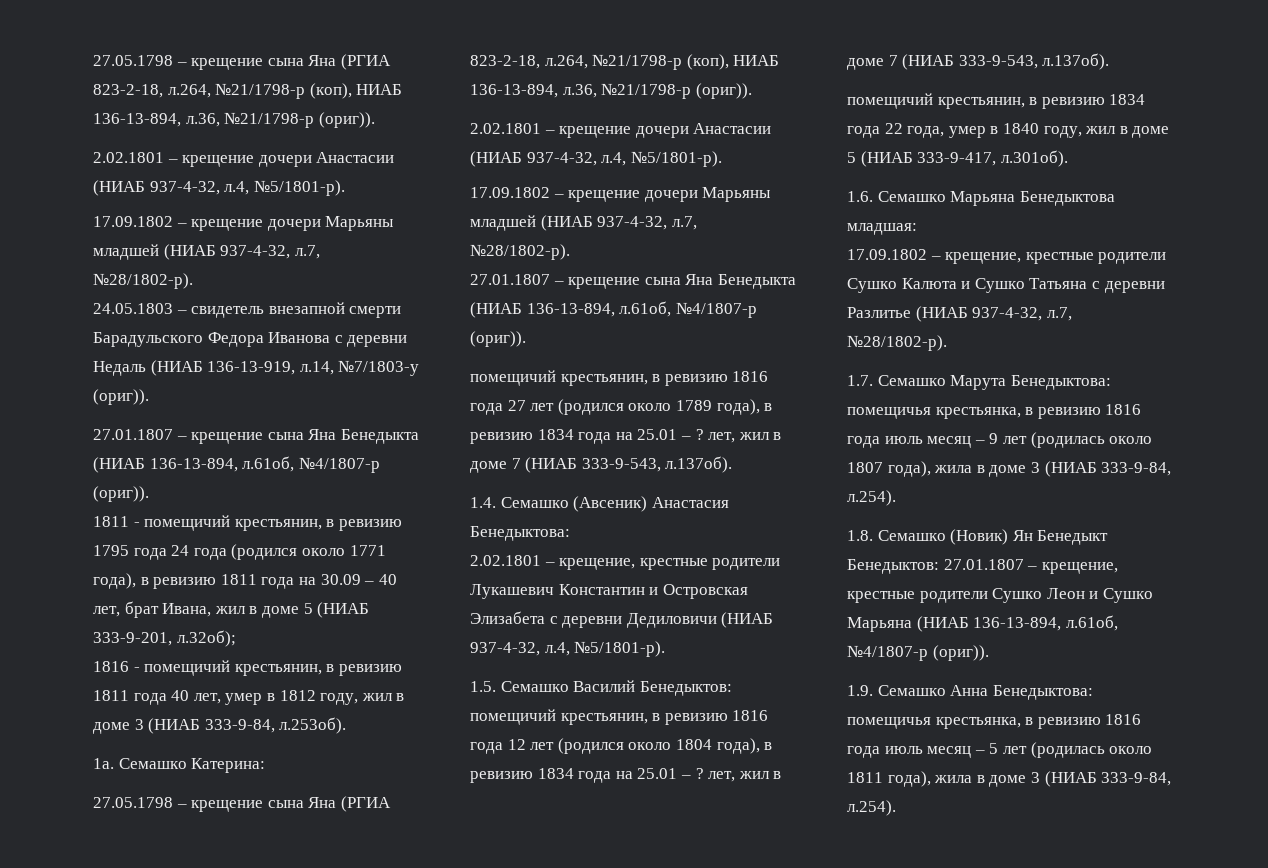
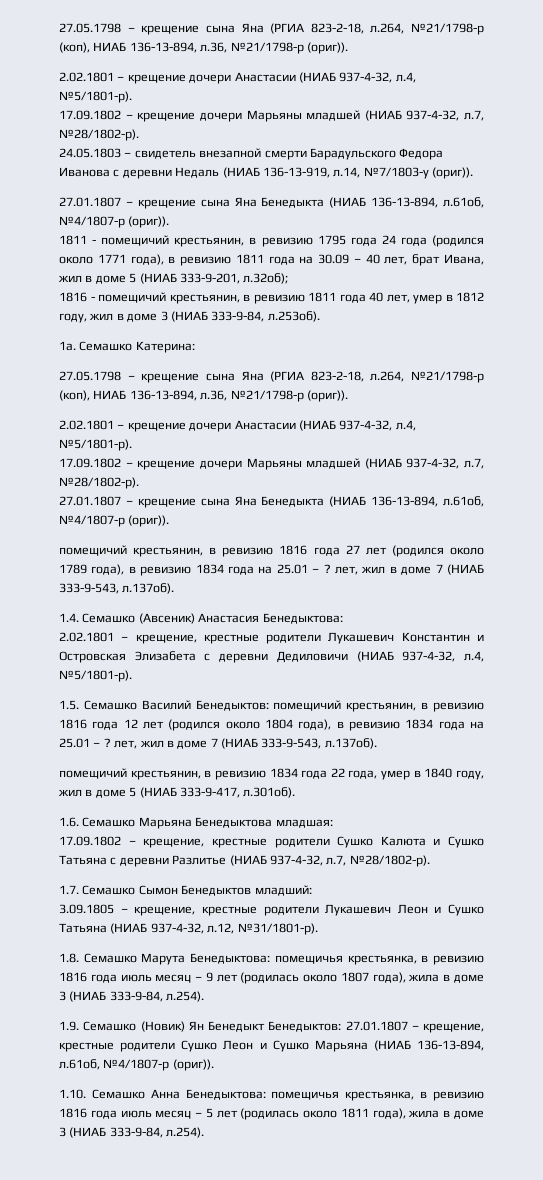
- 1.7. Семашко Марута Бенедыктова: помещичья крестьянка, в ревизию 1816 года июль месяц – 9 лет (родилась около 1807 года), жила в доме 3 (НИАБ 333-9-84, л.254).
+ 1.7. Семашко Сымон Бенедыктов младший:
+ 3.09.1805 – крещение, крестные родители Лукашевич Леон и Сушко Татьяна (НИАБ 937-4-32, л.12, №31/1801-р).
+ 1.8. Семашко Марута Бенедыктова: помещичья крестьянка, в ревизию 1816 года июль месяц – 9 лет (родилась около 1807 года), жила в доме 3 (НИАБ 333-9-84, л.254).
- 1.8. Семашко (Новик) Ян Бенедыкт Бенедыктов: 27.01.1807 – крещение, крестные родители Сушко Леон и Сушко Марьяна (НИАБ 136-13-894, л.61об, №4/1807-р (ориг)).
+ 1.9. Семашко (Новик) Ян Бенедыкт Бенедыктов: 27.01.1807 – крещение, крестные родители Сушко Леон и Сушко Марьяна (НИАБ 136-13-894, л.61об, №4/1807-р (ориг)).
- 1.9. Семашко Анна Бенедыктова: помещичья крестьянка, в ревизию 1816 года июль месяц – 5 лет (родилась около 1811 года), жила в доме 3 (НИАБ 333-9-84, л.254).
+ 1.10. Семашко Анна Бенедыктова: помещичья крестьянка, в ревизию 1816 года июль месяц – 5 лет (родилась около 1811 года), жила в доме 3 (НИАБ 333-9-84, л.254).

